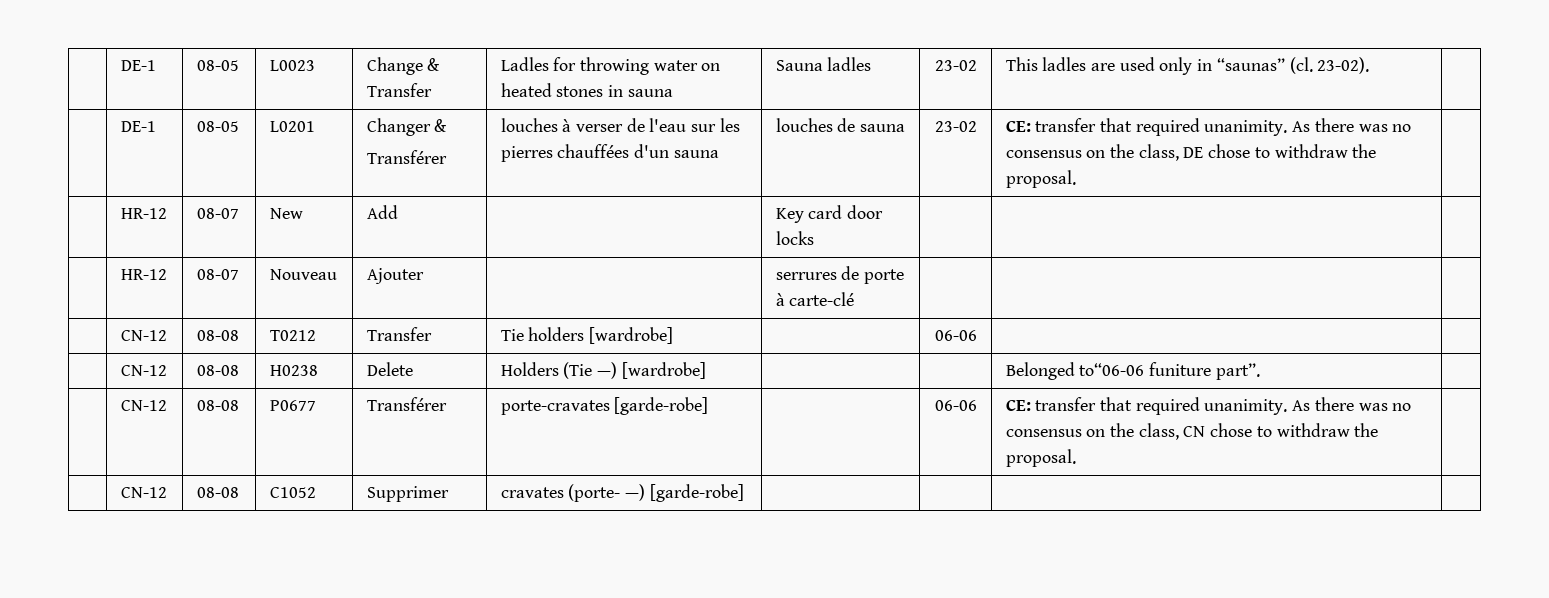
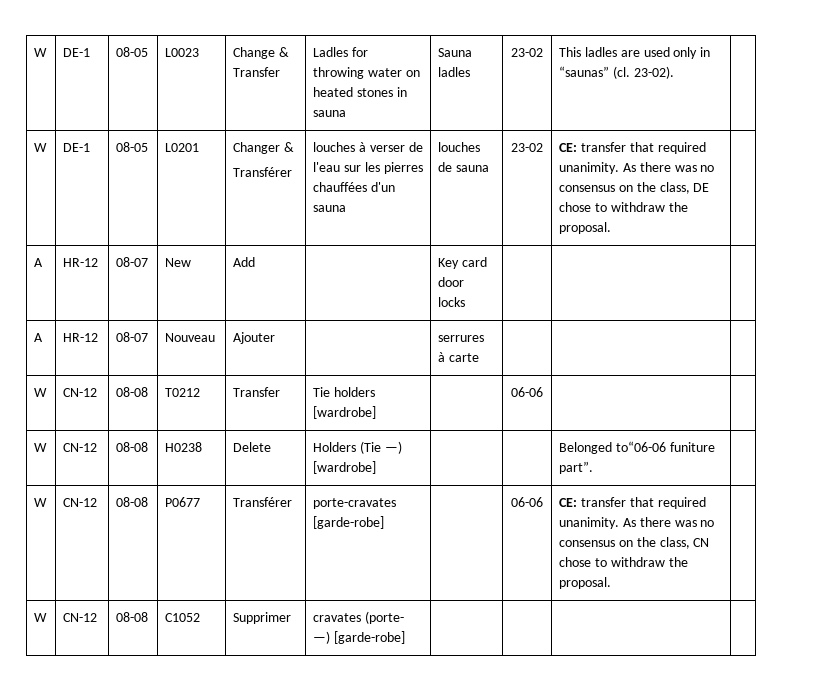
- | DE-1 | 08-05 | L0023 | Change & Transfer | Ladles for throwing water on heated stones in sauna | Sauna ladles | 23-02 | This ladles are used only in “saunas” (cl. 23-02). |
+ W | DE-1 | 08-05 | L0023 | Change & Transfer | Ladles for throwing water on heated stones in sauna | Sauna ladles | 23-02 | This ladles are used only in “saunas” (cl. 23-02). |
+ W
- | HR-12 | 08-07 | New | Add | | Key card door locks | | |
+ A | HR-12 | 08-07 | New | Add | | Key card door locks | | |
- | HR-12 | 08-07 | Nouveau | Ajouter | | serrures de porte à carte-clé | | |
- | CN-12 | 08-08 | T0212 | Transfer | Tie holders [wardrobe] | | 06-06 | |
+ A | HR-12 | 08-07 | Nouveau | Ajouter | | serrures à carte | | |
+ W | CN-12 | 08-08 | T0212 | Transfer | Tie holders [wardrobe] | | 06-06 | |
- | CN-12 | 08-08 | H0238 | Delete | Holders (Tie —) [wardrobe] | | | Belonged to“06-06 funiture part”. |
+ W | CN-12 | 08-08 | H0238 | Delete | Holders (Tie —) [wardrobe] | | | Belonged to“06-06 funiture part”. |
- | CN-12 | 08-08 | P0677 | Transférer | porte-cravates [garde-robe] | | 06-06 | CE: transfer that required unanimity. As there was no consensus on the class, CN chose to withdraw the proposal. |
+ W | CN-12 | 08-08 | P0677 | Transférer | porte-cravates [garde-robe] | | 06-06 | CE: transfer that required unanimity. As there was no consensus on the class, CN chose to withdraw the proposal. |
- | CN-12 | 08-08 | C1052 | Supprimer | cravates (porte- —) [garde-robe] | | | |
+ W | CN-12 | 08-08 | C1052 | Supprimer | cravates (porte- —) [garde-robe] | | | |

